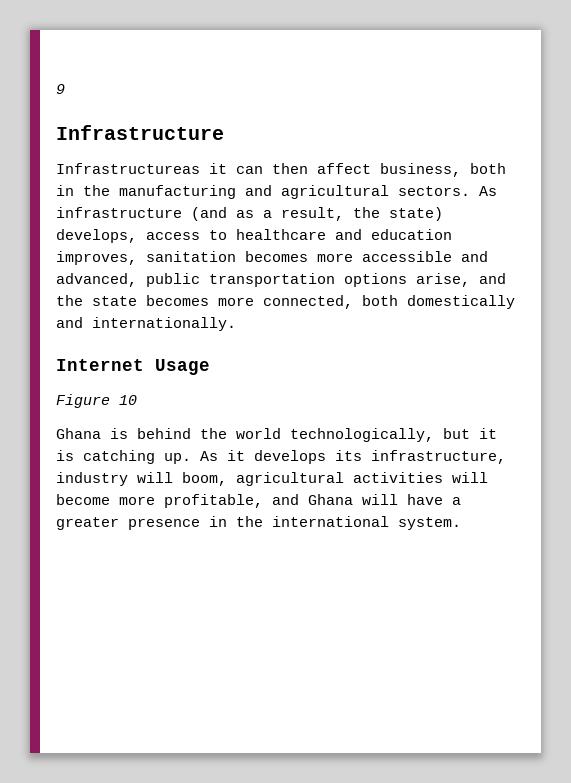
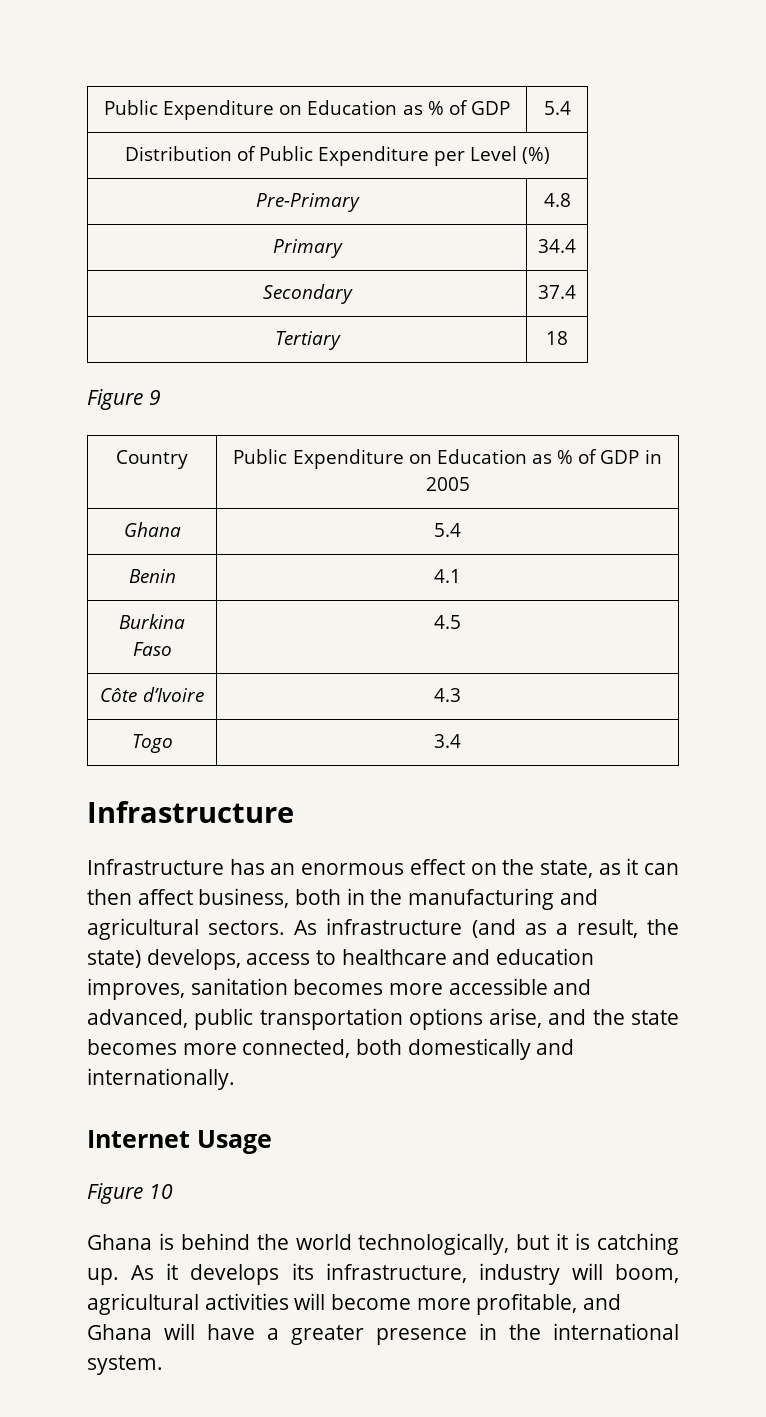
- 9
+ Public Expenditure on Education as % of GDP | 5.4
+ Distribution of Public Expenditure per Level (%)
+ Pre-Primary | 4.8
+ Primary | 34.4
+ Secondary | 37.4
+ Tertiary | 18
+ Figure 9
+ Country | Public Expenditure on Education as % of GDP in 2005
+ Ghana | 5.4
+ Benin | 4.1
+ Burkina Faso | 4.5
+ Côte d’Ivoire | 4.3
+ Togo | 3.4
  Infrastructure
- Infrastructureas it can then affect business, both in the manufacturing and agricultural sectors.
+ Infrastructure has an enormous effect on the state, as it can then affect business, both in the manufacturing and agricultural sectors.

